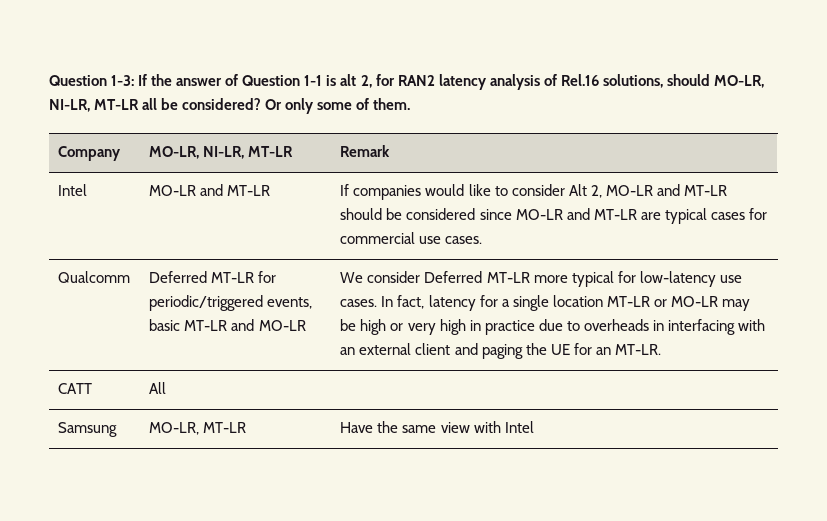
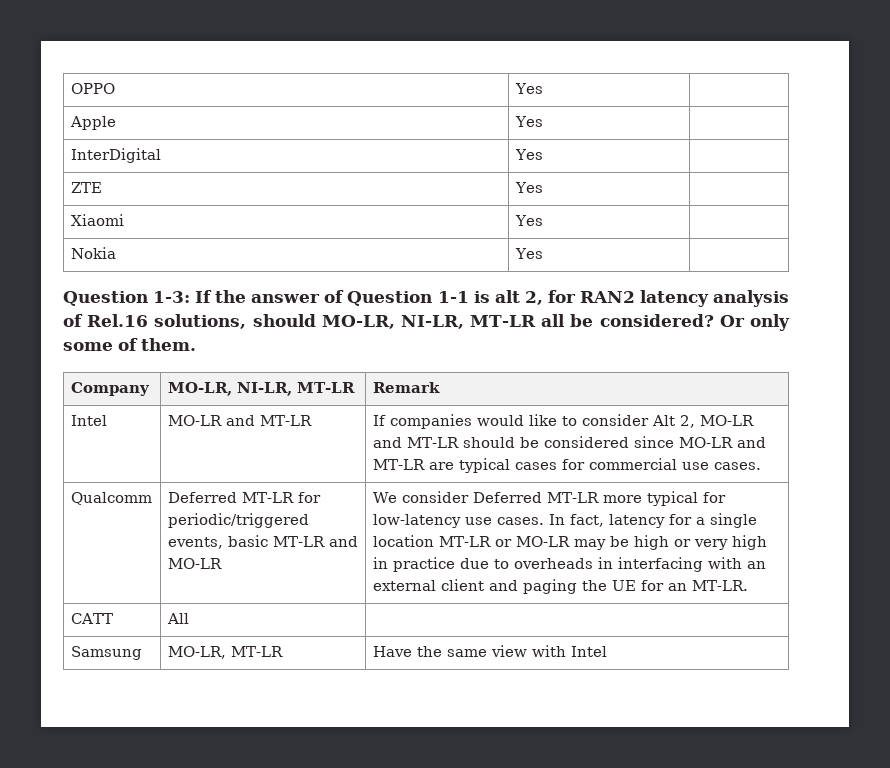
+ OPPO | Yes |
+ Apple | Yes |
+ InterDigital | Yes |
+ ZTE | Yes |
+ Xiaomi | Yes |
+ Nokia | Yes |

